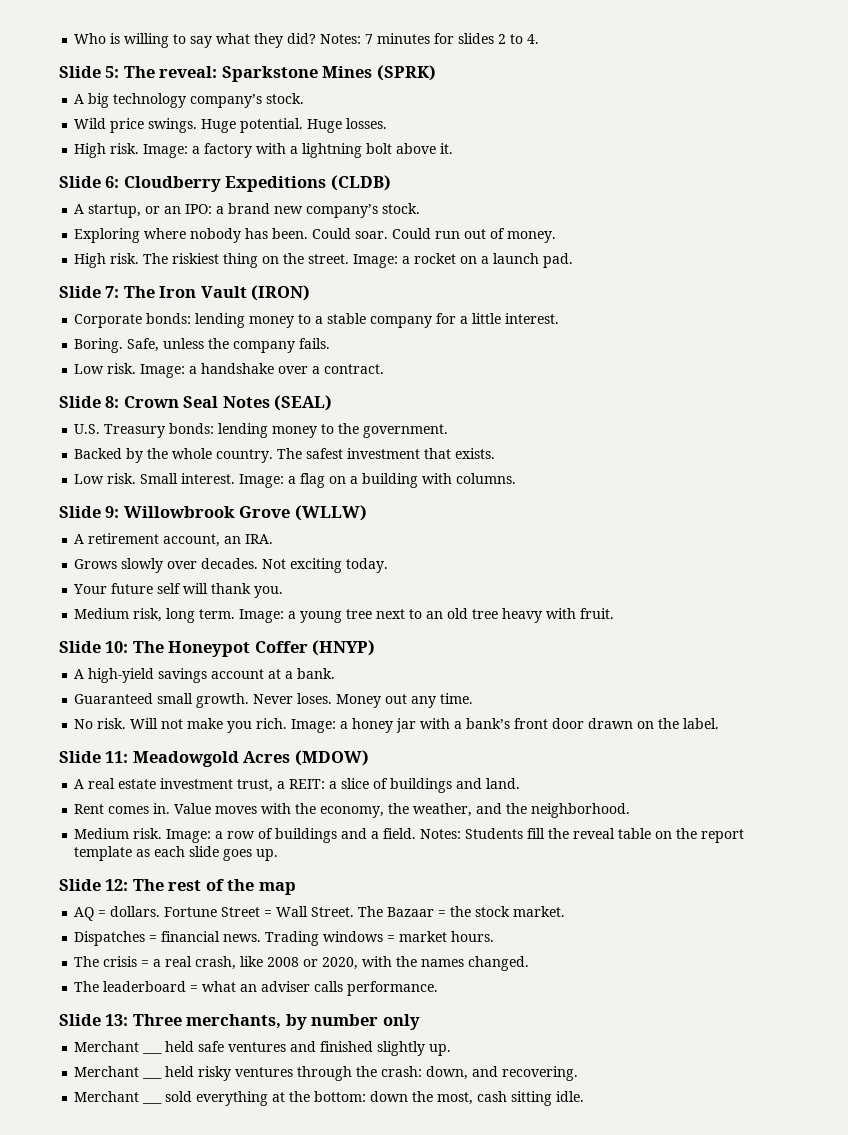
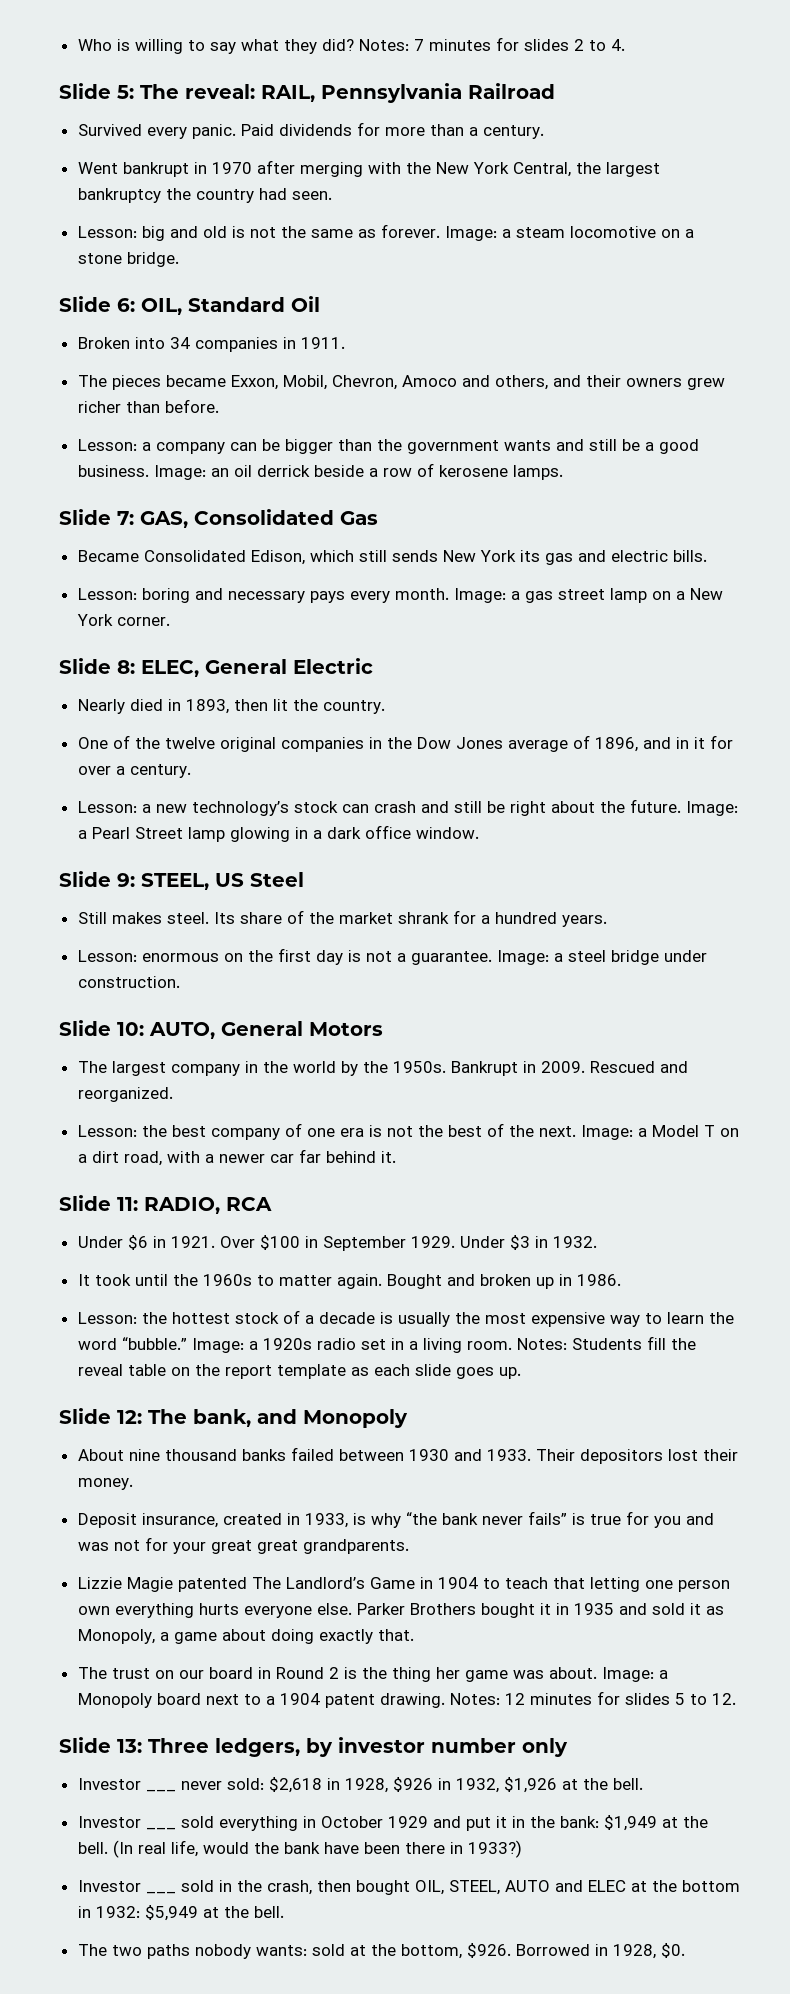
- Slide 5: The reveal: Sparkstone Mines (SPRK)
- A big technology company’s stock.
- Wild price swings. Huge potential. Huge losses.
- High risk. Image: a factory with a lightning bolt above it.
- Slide 6: Cloudberry Expeditions (CLDB)
- A startup, or an IPO: a brand new company’s stock.
- Exploring where nobody has been. Could soar. Could run out of money.
- High risk. The riskiest thing on the street. Image: a rocket on a launch pad.
- Slide 7: The Iron Vault (IRON)
- Corporate bonds: lending money to a stable company for a little interest.
- Boring. Safe, unless the company fails.
- Low risk. Image: a handshake over a contract.
- Slide 8: Crown Seal Notes (SEAL)
- U.S. Treasury bonds: lending money to the government.
- Backed by the whole country. The safest investment that exists.
- Low risk. Small interest. Image: a flag on a building with columns.
- Slide 9: Willowbrook Grove (WLLW)
- A retirement account, an IRA.
- Grows slowly over decades. Not exciting today.
- Your future self will thank you.
- Medium risk, long term. Image: a young tree next to an old tree heavy with fruit.
- Slide 10: The Honeypot Coffer (HNYP)
- A high-yield savings account at a bank.
- Guaranteed small growth. Never loses. Money out any time.
- No risk. Will not make you rich. Image: a honey jar with a bank’s front door drawn on the label.
- Slide 11: Meadowgold Acres (MDOW)
- A real estate investment trust, a REIT: a slice of buildings and land.
- Rent comes in. Value moves with the economy, the weather, and the neighborhood.
- Medium risk. Image: a row of buildings and a field.
+ Slide 5: The reveal: RAIL, Pennsylvania Railroad
+ Survived every panic. Paid dividends for more than a century.
+ Went bankrupt in 1970 after merging with the New York Central, the largest bankruptcy the country had seen.
+ Lesson: big and old is not the same as forever. Image: a steam locomotive on a stone bridge.
+ Slide 6: OIL, Standard Oil
+ Broken into 34 companies in 1911.
+ The pieces became Exxon, Mobil, Chevron, Amoco and others, and their owners grew richer than before.
+ Lesson: a company can be bigger than the government wants and still be a good business. Image: an oil derrick beside a row of kerosene lamps.
+ Slide 7: GAS, Consolidated Gas
+ Became Consolidated Edison, which still sends New York its gas and electric bills.
+ Lesson: boring and necessary pays every month. Image: a gas street lamp on a New York corner.
+ Slide 8: ELEC, General Electric
+ Nearly died in 1893, then lit the country.
+ One of the twelve original companies in the Dow Jones average of 1896, and in it for over a century.
+ Lesson: a new technology’s stock can crash and still be right about the future. Image: a Pearl Street lamp glowing in a dark office window.
+ Slide 9: STEEL, US Steel
+ Still makes steel. Its share of the market shrank for a hundred years.
+ Lesson: enormous on the first day is not a guarantee. Image: a steel bridge under construction.
+ Slide 10: AUTO, General Motors
+ The largest company in the world by the 1950s. Bankrupt in 2009. Rescued and reorganized.
+ Lesson: the best company of one era is not the best of the next. Image: a Model T on a dirt road, with a newer car far behind it.
+ Slide 11: RADIO, RCA
+ Under $6 in 1921. Over $100 in September 1929. Under $3 in 1932.
+ It took until the 1960s to matter again. Bought and broken up in 1986.
+ Lesson: the hottest stock of a decade is usually the most expensive way to learn the word “bubble.” Image: a 1920s radio set in a living room.
- Slide 12: The rest of the map
- AQ = dollars. Fortune Street = Wall Street. The Bazaar = the stock market.
- Dispatches = financial news. Trading windows = market hours.
- The crisis = a real crash, like 2008 or 2020, with the names changed.
- The leaderboard = what an adviser calls performance.
+ Slide 12: The bank, and Monopoly
+ About nine thousand banks failed between 1930 and 1933. Their depositors lost their money.
+ Deposit insurance, created in 1933, is why “the bank never fails” is true for you and was not for your great great grandparents.
+ Lizzie Magie patented The Landlord’s Game in 1904 to teach that letting one person own everything hurts everyone else. Parker Brothers bought it in 1935 and sold it as Monopoly, a game about doing exactly that.
+ The trust on our board in Round 2 is the thing her game was about. Image: a Monopoly board next to a 1904 patent drawing. Notes: 12 minutes for slides 5 to 12.
- Slide 13: Three merchants, by number only
+ Slide 13: Three ledgers, by investor number only
- Merchant ___ held safe ventures and finished slightly up.
- Merchant ___ held risky ventures through the crash: down, and recovering.
- Merchant ___ sold everything at the bottom: down the most, cash sitting idle.
+ Investor ___ never sold: $2,618 in 1928, $926 in 1932, $1,926 at the bell.
+ Investor ___ sold everything in October 1929 and put it in the bank: $1,949 at the bell. (In real life, would the bank have been there in 1933?)
+ Investor ___ sold in the crash, then bought OIL, STEEL, AUTO and ELEC at the bottom in 1932: $5,949 at the bell.
+ The two paths nobody wants: sold at the bottom, $926. Borrowed in 1928, $0.

